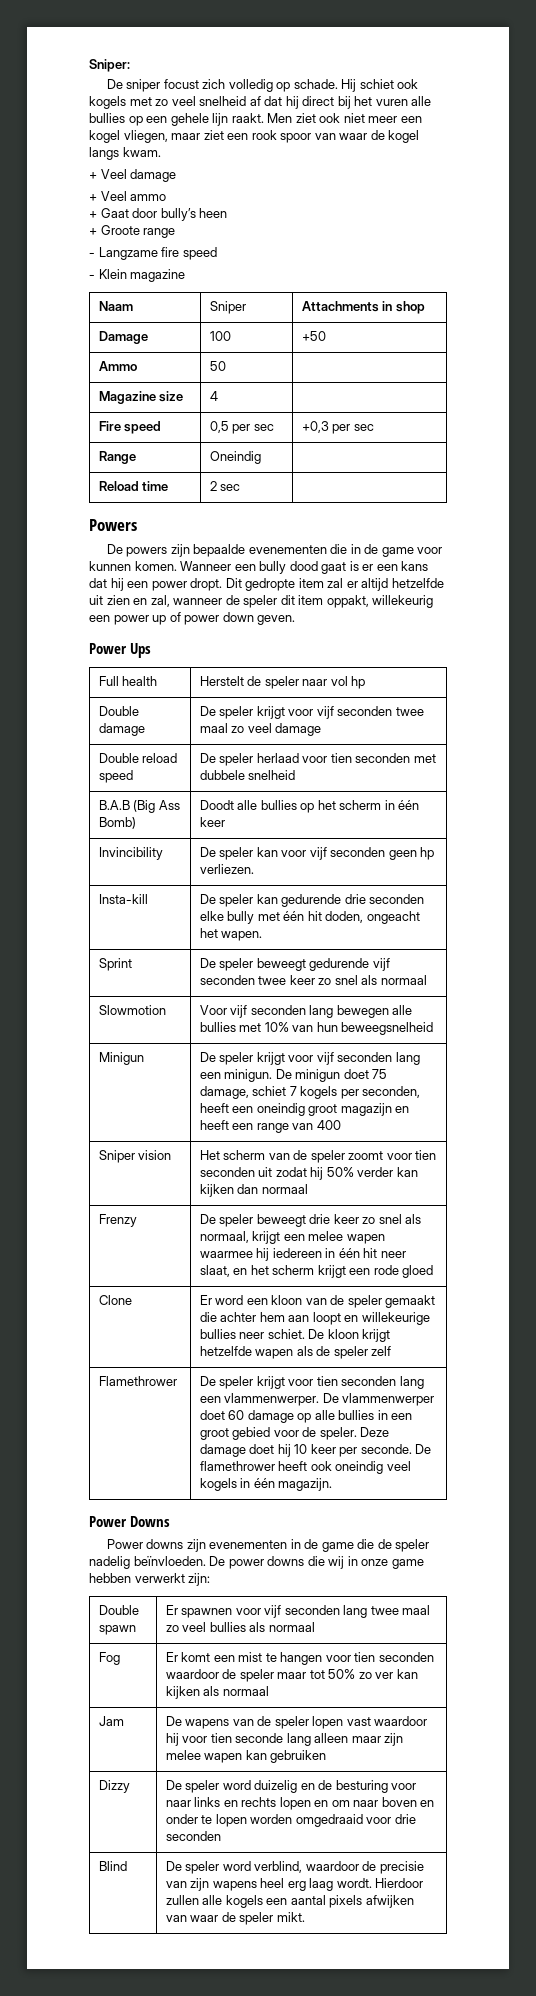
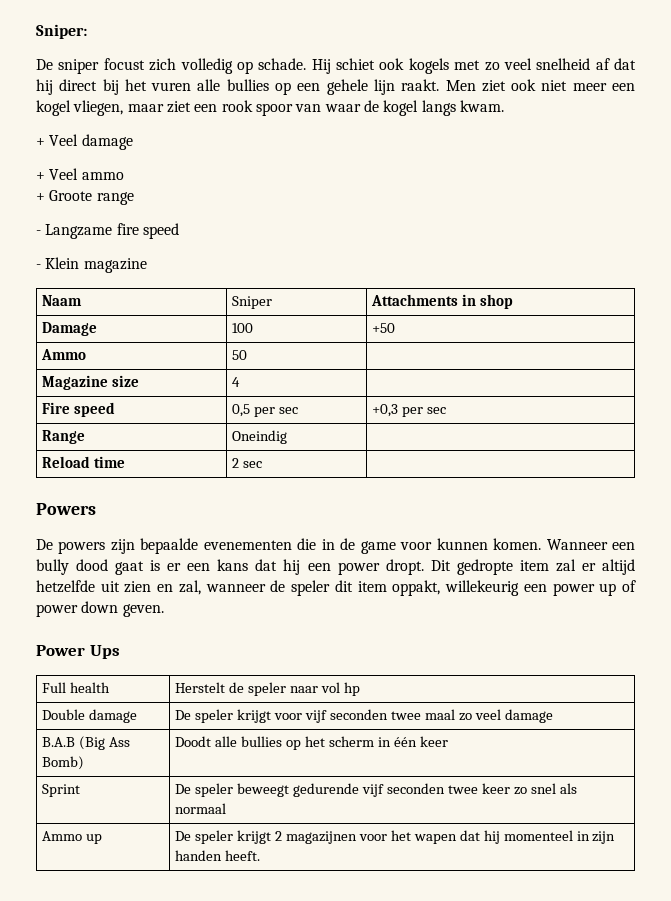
- + Gaat door bully’s heen
- Double reload speed | De speler herlaad voor tien seconden met dubbele snelheid
- Invincibility | De speler kan voor vijf seconden geen hp verliezen.
- Insta-kill | De speler kan gedurende drie seconden elke bully met één hit doden, ongeacht het wapen.
- Slowmotion | Voor vijf seconden lang bewegen alle bullies met 10% van hun beweegsnelheid
- Minigun | De speler krijgt voor vijf seconden lang een minigun. De minigun doet 75 damage, schiet 7 kogels per seconden, heeft een oneindig groot magazijn en heeft een range van 400
- Sniper vision | Het scherm van de speler zoomt voor tien seconden uit zodat hij 50% verder kan kijken dan normaal
- Frenzy | De speler beweegt drie keer zo snel als normaal, krijgt een melee wapen waarmee hij iedereen in één hit neer slaat, en het scherm krijgt een rode gloed
- Clone | Er word een kloon van de speler gemaakt die achter hem aan loopt en willekeurige bullies neer schiet. De kloon krijgt hetzelfde wapen als de speler zelf
- Flamethrower | De speler krijgt voor tien seconden lang een vlammenwerper. De vlammenwerper doet 60 damage op alle bullies in een groot gebied voor de speler. Deze damage doet hij 10 keer per seconde. De flamethrower heeft ook oneindig veel kogels in één magazijn.
- Power Downs
- Power downs zijn evenementen in de game die de speler nadelig beïnvloeden. De power downs die wij in onze game hebben verwerkt zijn:
- Double spawn | Er spawnen voor vijf seconden lang twee maal zo veel bullies als normaal
- Fog | Er komt een mist te hangen voor tien seconden waardoor de speler maar tot 50% zo ver kan kijken als normaal
- Jam | De wapens van de speler lopen vast waardoor hij voor tien seconde lang alleen maar zijn melee wapen kan gebruiken
- Dizzy | De speler word duizelig en de besturing voor naar links en rechts lopen en om naar boven en onder te lopen worden omgedraaid voor drie seconden
- Blind | De speler word verblind, waardoor de precisie van zijn wapens heel erg laag wordt. Hierdoor zullen alle kogels een aantal pixels afwijken van waar de speler mikt.
+ Ammo up | De speler krijgt 2 magazijnen voor het wapen dat hij momenteel in zijn handen heeft.

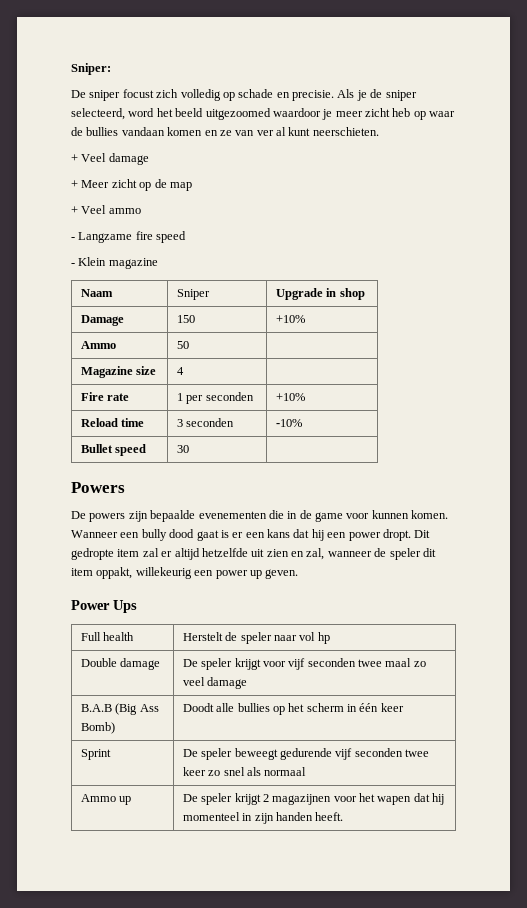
- De sniper focust zich volledig op schade. Hij schiet ook kogels met zo veel snelheid af dat hij direct bij het vuren alle bullies op een gehele lijn raakt. Men ziet ook niet meer een kogel vliegen, maar ziet een rook spoor van waar de kogel langs kwam.
+ De sniper focust zich volledig op schade en precisie. Als je de sniper selecteerd, word het beeld uitgezoomed waardoor je meer zicht heb op waar de bullies vandaan komen en ze van ver al kunt neerschieten.
  + Veel damage
+ + Meer zicht op de map
- + Groote range
- Naam | Sniper | Attachments in shop
+ Naam | Sniper | Upgrade in shop
- Damage | 100 | +50
+ Damage | 150 | +10%
- Fire speed | 0,5 per sec | +0,3 per sec
- Range | Oneindig |
- Reload time | 2 sec |
+ Fire rate | 1 per seconden | +10%
+ Reload time | 3 seconden | -10%
+ Bullet speed | 30 |
- Dit gedropte item zal er altijd hetzelfde uit zien en zal, wanneer de speler dit item oppakt, willekeurig een power up of power down geven.
+ Dit gedropte item zal er altijd hetzelfde uit zien en zal, wanneer de speler dit item oppakt, willekeurig een power up geven.

